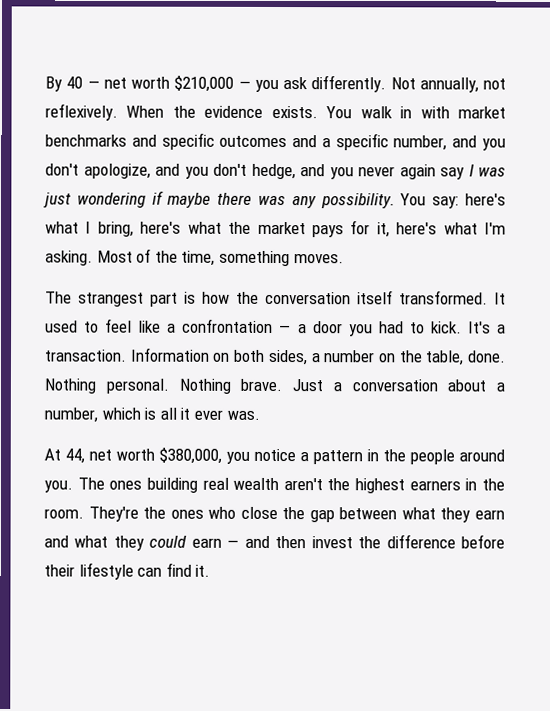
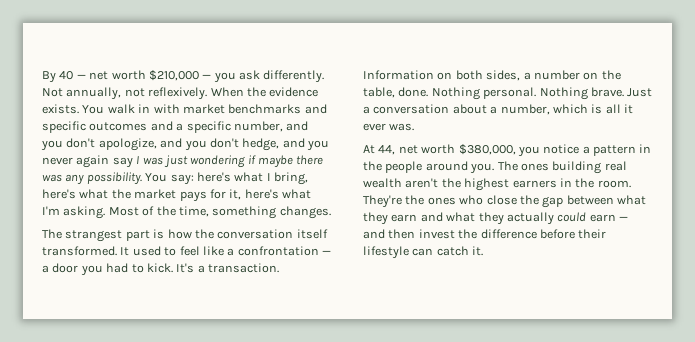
- Most of the time, something moves.
+ Most of the time, something changes.
- They're the ones who close the gap between what they earn and what they could earn — and then invest the difference before their lifestyle can find it.
+ They're the ones who close the gap between what they earn and what they actually could earn — and then invest the difference before their lifestyle can catch it.

